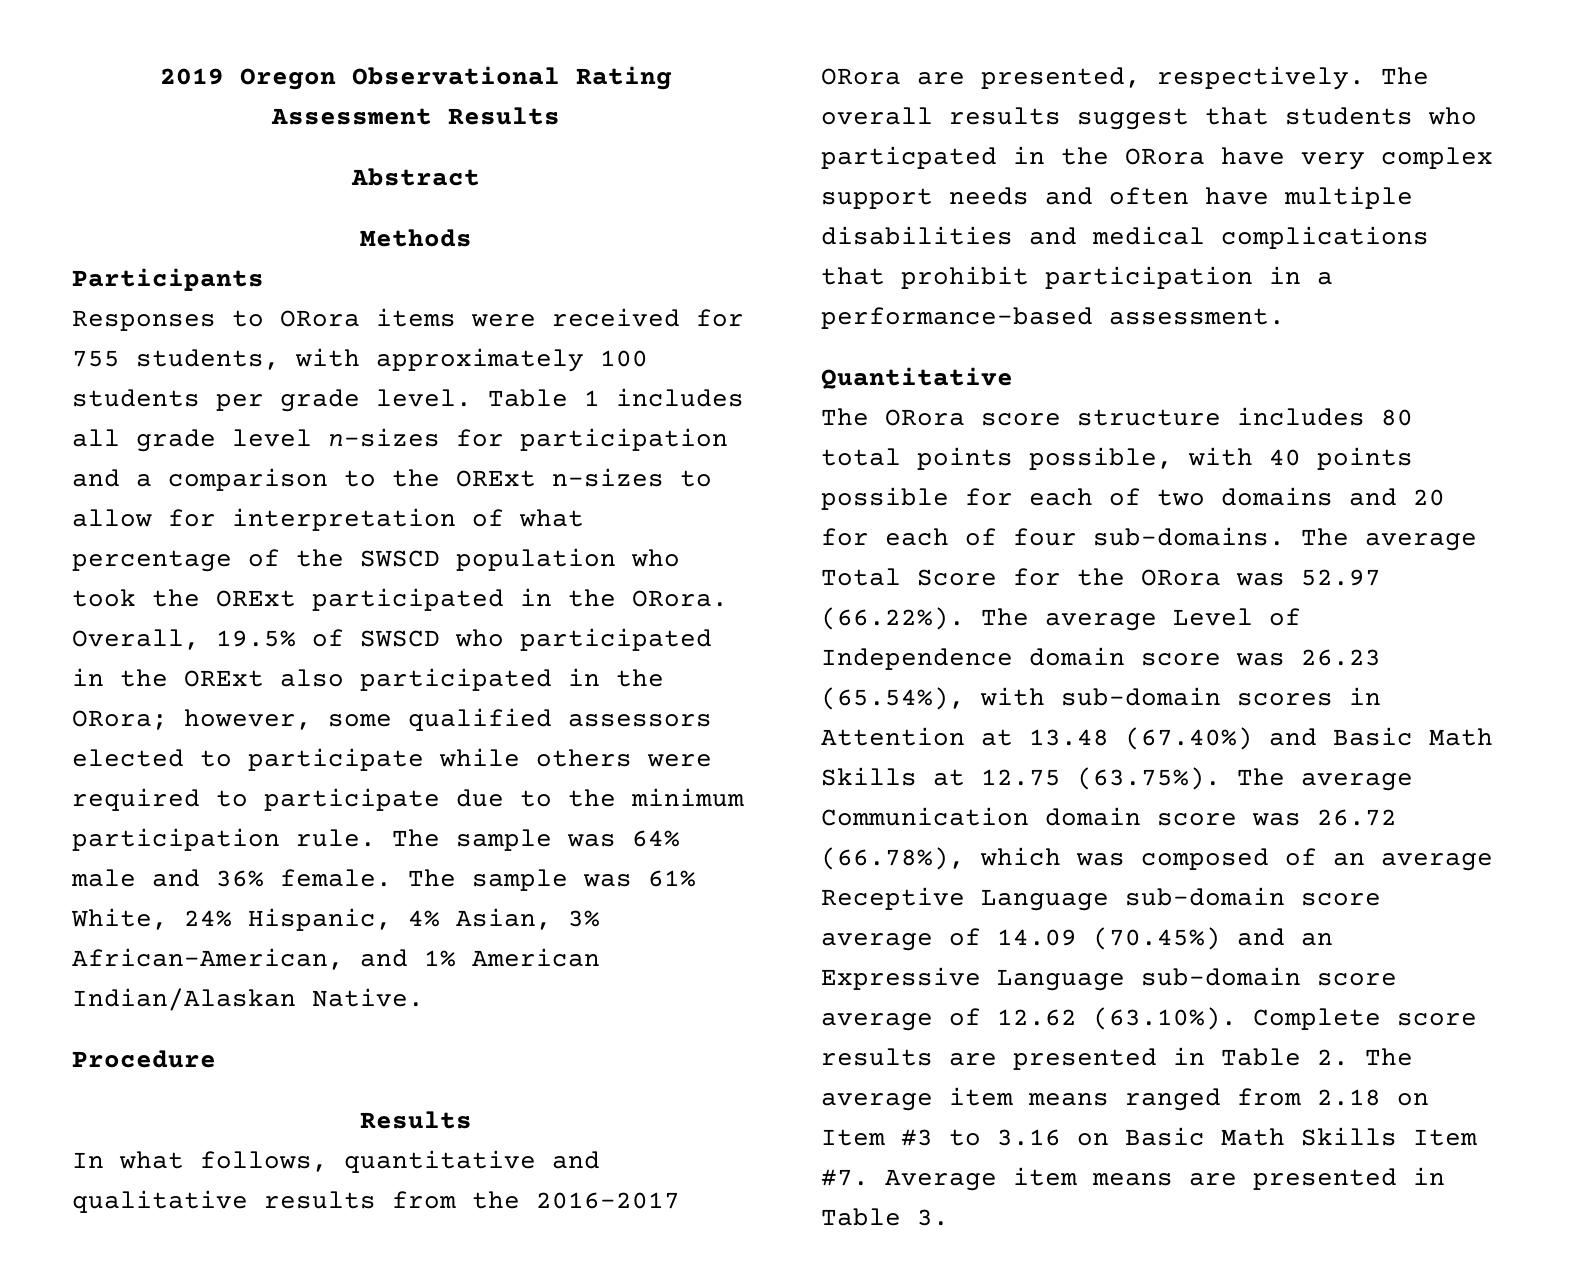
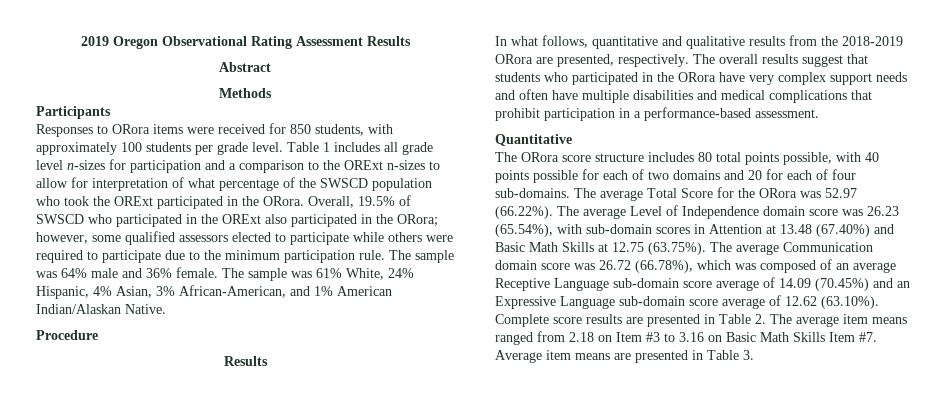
- Responses to ORora items were received for 755 students, with approximately 100 students per grade level.
+ Responses to ORora items were received for 850 students, with approximately 100 students per grade level.
- In what follows, quantitative and qualitative results from the 2016-2017 ORora are presented, respectively.
+ In what follows, quantitative and qualitative results from the 2018-2019 ORora are presented, respectively.
- The overall results suggest that students who particpated in the ORora have very complex support needs and often have multiple disabilities and medical complications that prohibit participation in a performance-based assessment.
+ The overall results suggest that students who participated in the ORora have very complex support needs and often have multiple disabilities and medical complications that prohibit participation in a performance-based assessment.

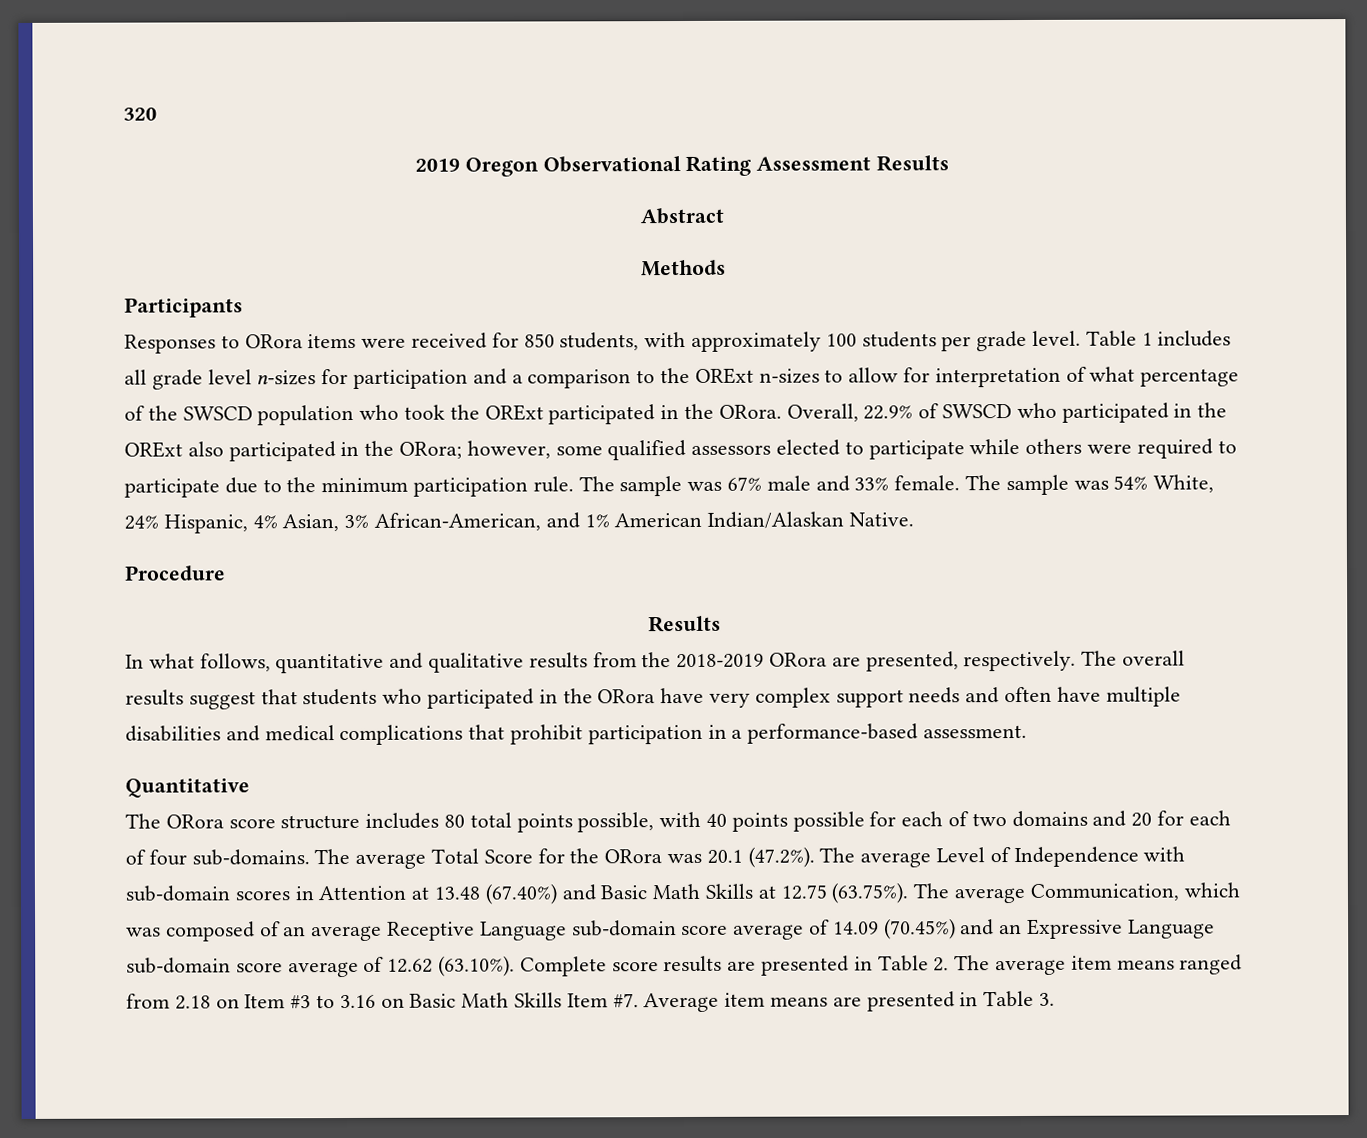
+ 320
- Overall, 19.5% of SWSCD who participated in the ORExt also participated in the ORora; however, some qualified assessors elected to participate while others were required to participate due to the minimum participation rule.
+ Overall, 22.9% of SWSCD who participated in the ORExt also participated in the ORora; however, some qualified assessors elected to participate while others were required to participate due to the minimum participation rule.
- The sample was 64% male and 36% female.
+ The sample was 67% male and 33% female.
- The sample was 61% White, 24% Hispanic, 4% Asian, 3% African-American, and 1% American Indian/Alaskan Native.
+ The sample was 54% White, 24% Hispanic, 4% Asian, 3% African-American, and 1% American Indian/Alaskan Native.
- The average Total Score for the ORora was 52.97 (66.22%). The average Level of Independence domain score was 26.23 (65.54%), with sub-domain scores in Attention at 13.48 (67.40%) and Basic Math Skills at 12.75 (63.75%). The average Communication domain score was 26.72 (66.78%), which was composed of an average Receptive Language sub-domain score average of 14.09 (70.45%) and an Expressive Language sub-domain score average of 12.62 (63.10%). Complete score results are presented in Table 2. The average item means ranged from 2.18 on Item #3 to 3.16 on Basic Math Skills Item #7.
+ The average Total Score for the ORora was 20.1 (47.2%). The average Level of Independence with sub-domain scores in Attention at 13.48 (67.40%) and Basic Math Skills at 12.75 (63.75%). The average Communication, which was composed of an average Receptive Language sub-domain score average of 14.09 (70.45%) and an Expressive Language sub-domain score average of 12.62 (63.10%). Complete score results are presented in Table 2. The average item means ranged from 2.18 on Item #3 to 3.16 on Basic Math Skills Item #7.

